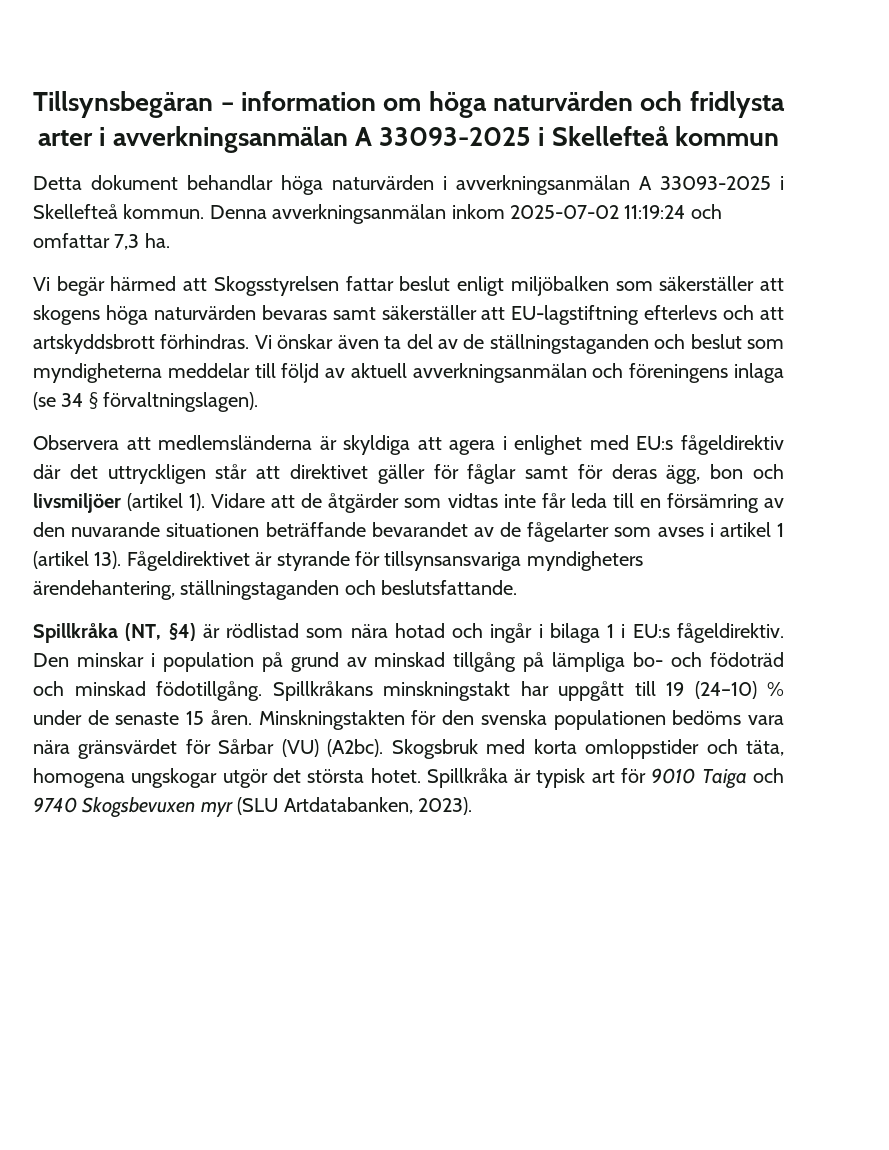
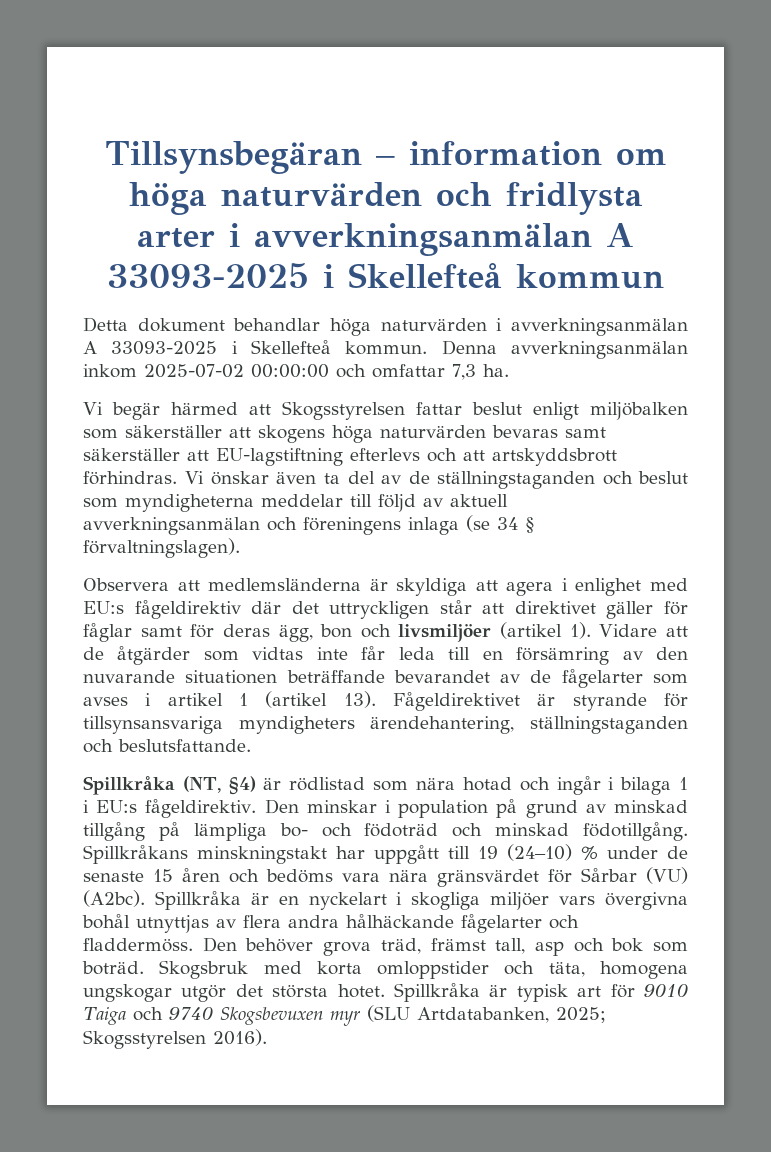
- Denna avverkningsanmälan inkom 2025-07-02 11:19:24 och omfattar 7,3 ha.
+ Denna avverkningsanmälan inkom 2025-07-02 00:00:00 och omfattar 7,3 ha.
- Spillkråkans minskningstakt har uppgått till 19 (24–10) % under de senaste 15 åren. Minskningstakten för den svenska populationen bedöms vara nära gränsvärdet för Sårbar (VU) (A2bc).
+ Spillkråkans minskningstakt har uppgått till 19 (24–10) % under de senaste 15 åren och bedöms vara nära gränsvärdet för Sårbar (VU) (A2bc).
+ Spillkråka är en nyckelart i skogliga miljöer vars övergivna bohål utnyttjas av flera andra hålhäckande fågelarter och fladdermöss. Den behöver grova träd, främst tall, asp och bok som boträd.
- Spillkråka är typisk art för 9010 Taiga och 9740 Skogsbevuxen myr (SLU Artdatabanken, 2023).
+ Spillkråka är typisk art för 9010 Taiga och 9740 Skogsbevuxen myr (SLU Artdatabanken, 2025; Skogsstyrelsen 2016).

